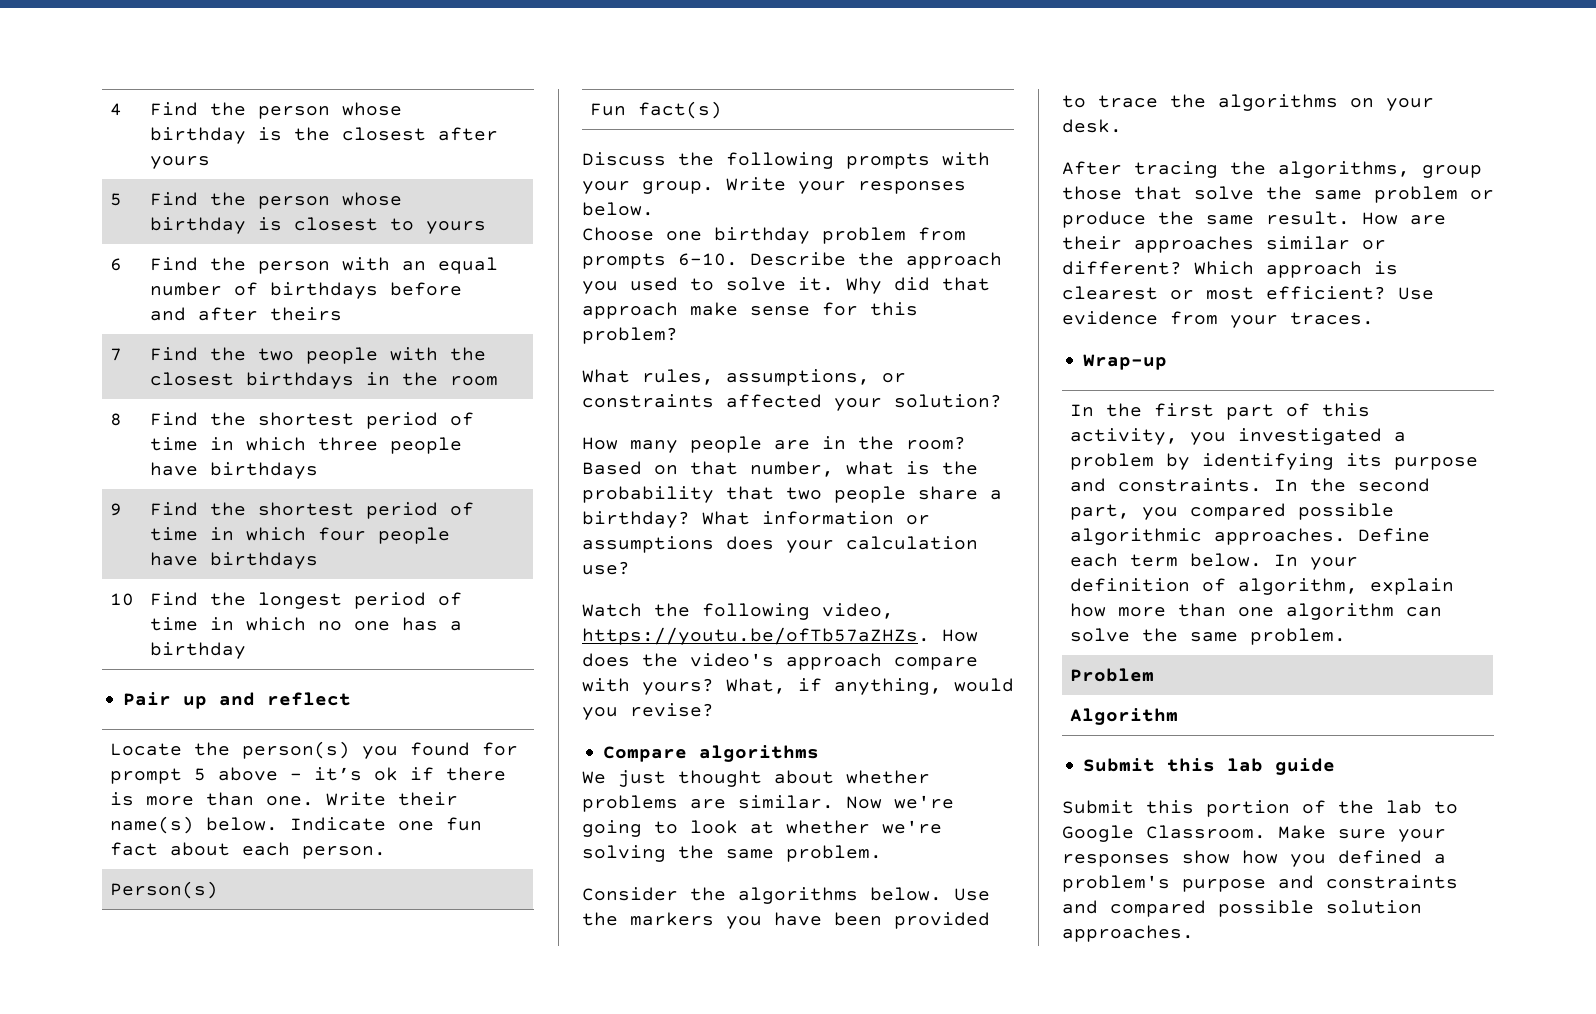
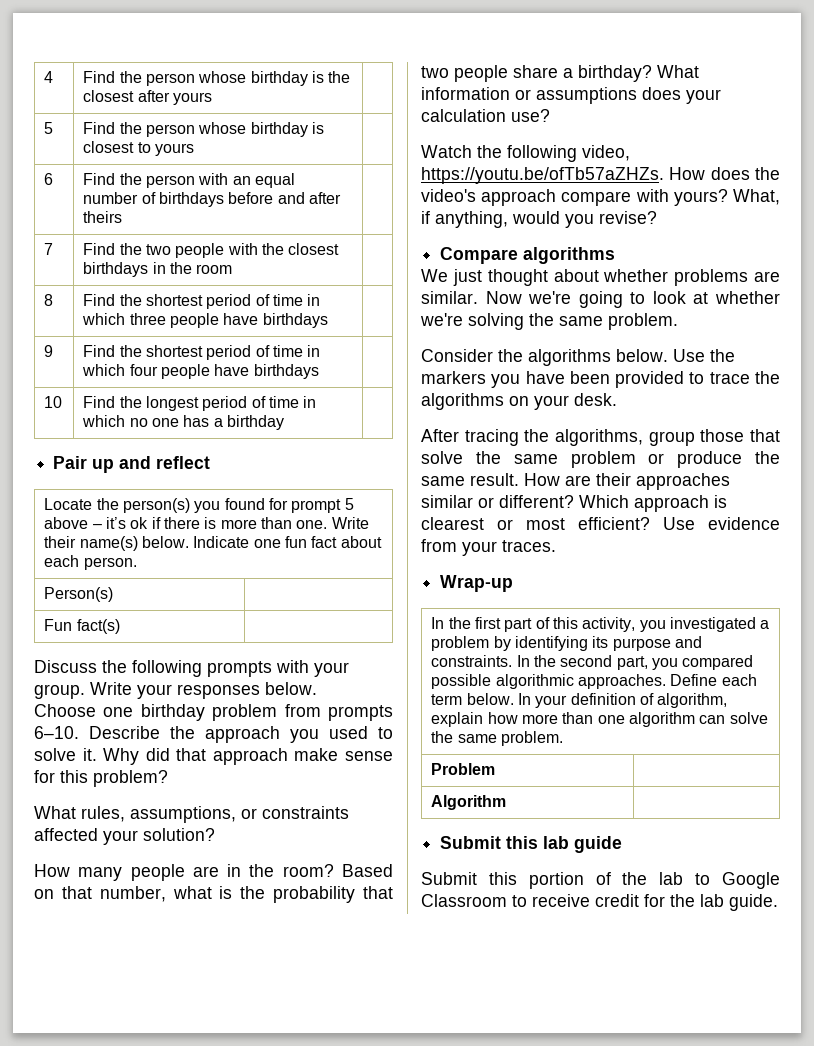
- Submit this portion of the lab to Google Classroom. Make sure your responses show how you defined a problem's purpose and constraints and compared possible solution approaches.
+ Submit this portion of the lab to Google Classroom to receive credit for the lab guide.

